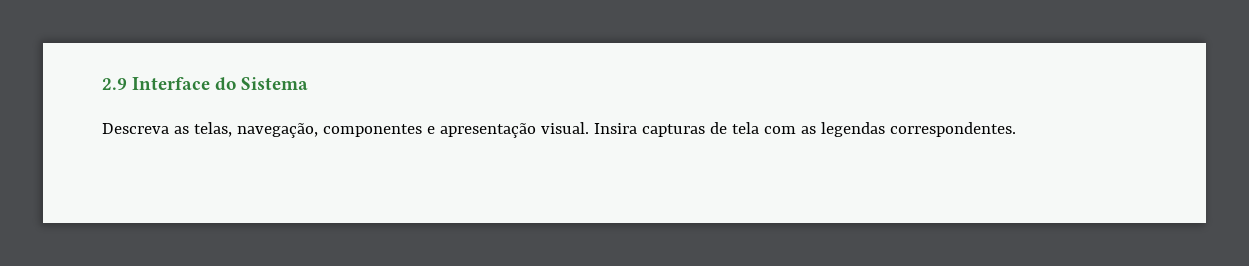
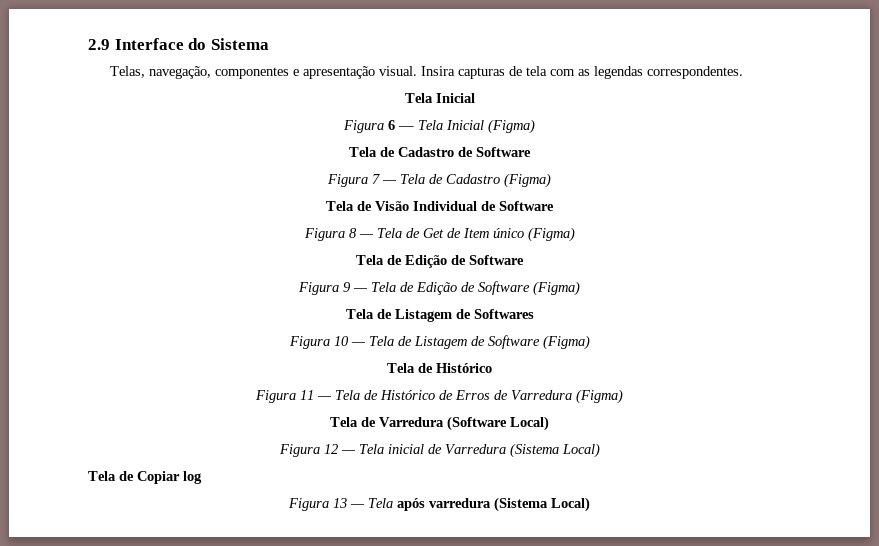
- Descreva as telas, navegação, componentes e apresentação visual.
+ Telas, navegação, componentes e apresentação visual.
  Insira capturas de tela com as legendas correspondentes.
+ Tela Inicial
+ Figura 6 — Tela Inicial (Figma)
+ Tela de Cadastro de Software
+ Figura 7 — Tela de Cadastro (Figma)
+ Tela de Visão Individual de Software
+ Figura 8 — Tela de Get de Item único (Figma)
+ Tela de Edição de Software
+ Figura 9 — Tela de Edição de Software (Figma)
+ Tela de Listagem de Softwares
+ Figura 10 — Tela de Listagem de Software (Figma)
+ Tela de Histórico
+ Figura 11 — Tela de Histórico de Erros de Varredura (Figma)
+ Tela de Varredura (Software Local)
+ Figura 12 — Tela inicial de Varredura (Sistema Local)
+ Tela de Copiar log
+ Figura 13 — Tela após varredura (Sistema Local)

